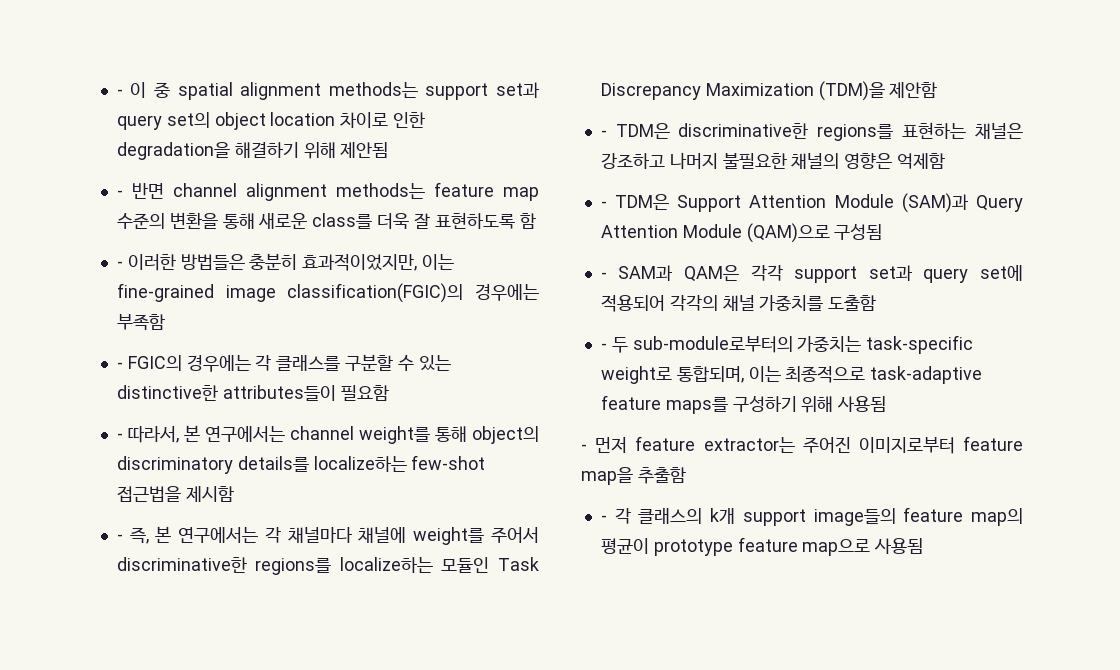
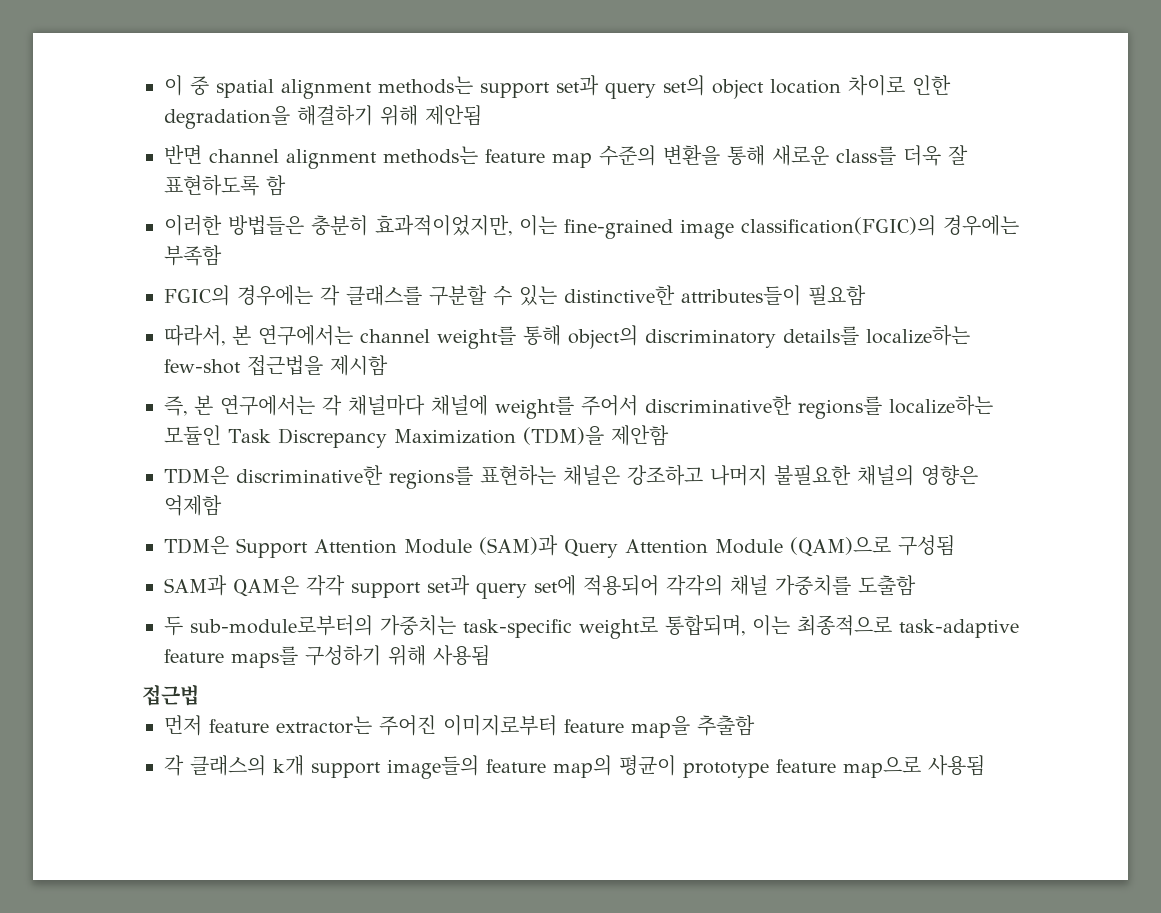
- - 이 중 spatial alignment methods는 support set과 query set의 object location 차이로 인한 degradation을 해결하기 위해 제안됨
+ 이 중 spatial alignment methods는 support set과 query set의 object location 차이로 인한 degradation을 해결하기 위해 제안됨
- - 반면 channel alignment methods는 feature map 수준의 변환을 통해 새로운 class를 더욱 잘 표현하도록 함
+ 반면 channel alignment methods는 feature map 수준의 변환을 통해 새로운 class를 더욱 잘 표현하도록 함
- - 이러한 방법들은 충분히 효과적이었지만, 이는 fine-grained image classification(FGIC)의 경우에는 부족함
+ 이러한 방법들은 충분히 효과적이었지만, 이는 fine-grained image classification(FGIC)의 경우에는 부족함
- - FGIC의 경우에는 각 클래스를 구분할 수 있는 distinctive한 attributes들이 필요함
+ FGIC의 경우에는 각 클래스를 구분할 수 있는 distinctive한 attributes들이 필요함
- - 따라서, 본 연구에서는 channel weight를 통해 object의 discriminatory details를 localize하는 few-shot 접근법을 제시함
+ 따라서, 본 연구에서는 channel weight를 통해 object의 discriminatory details를 localize하는 few-shot 접근법을 제시함
- - 즉, 본 연구에서는 각 채널마다 채널에 weight를 주어서 discriminative한 regions를 localize하는 모듈인 Task Discrepancy Maximization (TDM)을 제안함
+ 즉, 본 연구에서는 각 채널마다 채널에 weight를 주어서 discriminative한 regions를 localize하는 모듈인 Task Discrepancy Maximization (TDM)을 제안함
- - TDM은 discriminative한 regions를 표현하는 채널은 강조하고 나머지 불필요한 채널의 영향은 억제함
+ TDM은 discriminative한 regions를 표현하는 채널은 강조하고 나머지 불필요한 채널의 영향은 억제함
- - TDM은 Support Attention Module (SAM)과 Query Attention Module (QAM)으로 구성됨
+ TDM은 Support Attention Module (SAM)과 Query Attention Module (QAM)으로 구성됨
- - SAM과 QAM은 각각 support set과 query set에 적용되어 각각의 채널 가중치를 도출함
+ SAM과 QAM은 각각 support set과 query set에 적용되어 각각의 채널 가중치를 도출함
- - 두 sub-module로부터의 가중치는 task-specific weight로 통합되며, 이는 최종적으로 task-adaptive feature maps를 구성하기 위해 사용됨
+ 두 sub-module로부터의 가중치는 task-specific weight로 통합되며, 이는 최종적으로 task-adaptive feature maps를 구성하기 위해 사용됨
- - 먼저 feature extractor는 주어진 이미지로부터 feature map을 추출함
+ 접근법
+ 먼저 feature extractor는 주어진 이미지로부터 feature map을 추출함
- - 각 클래스의 k개 support image들의 feature map의 평균이 prototype feature map으로 사용됨
+ 각 클래스의 k개 support image들의 feature map의 평균이 prototype feature map으로 사용됨

